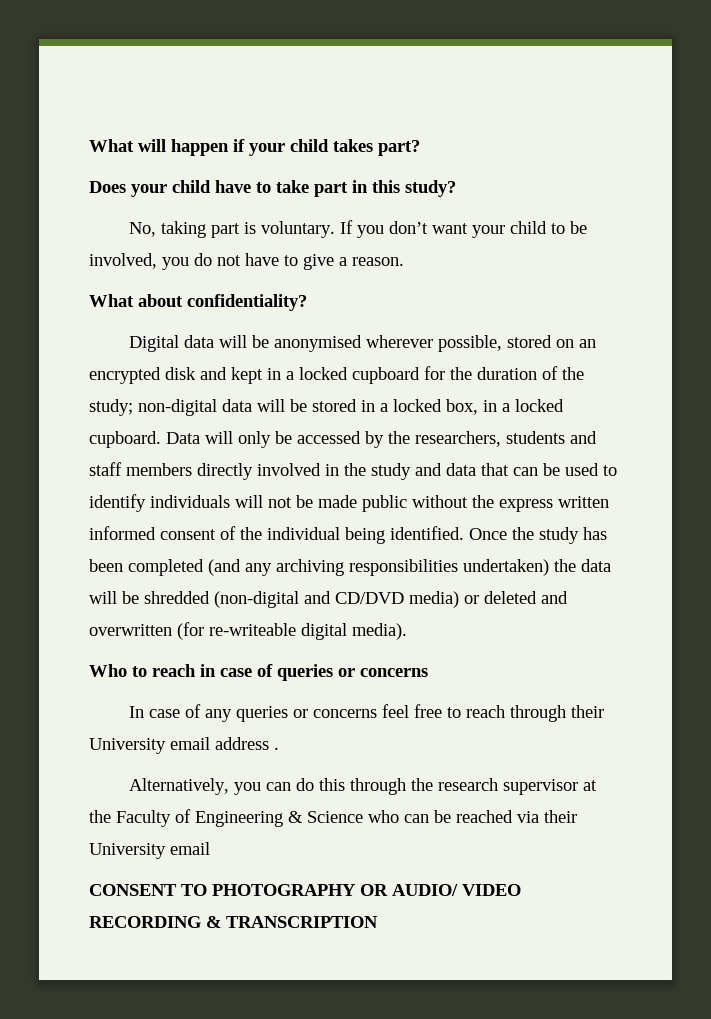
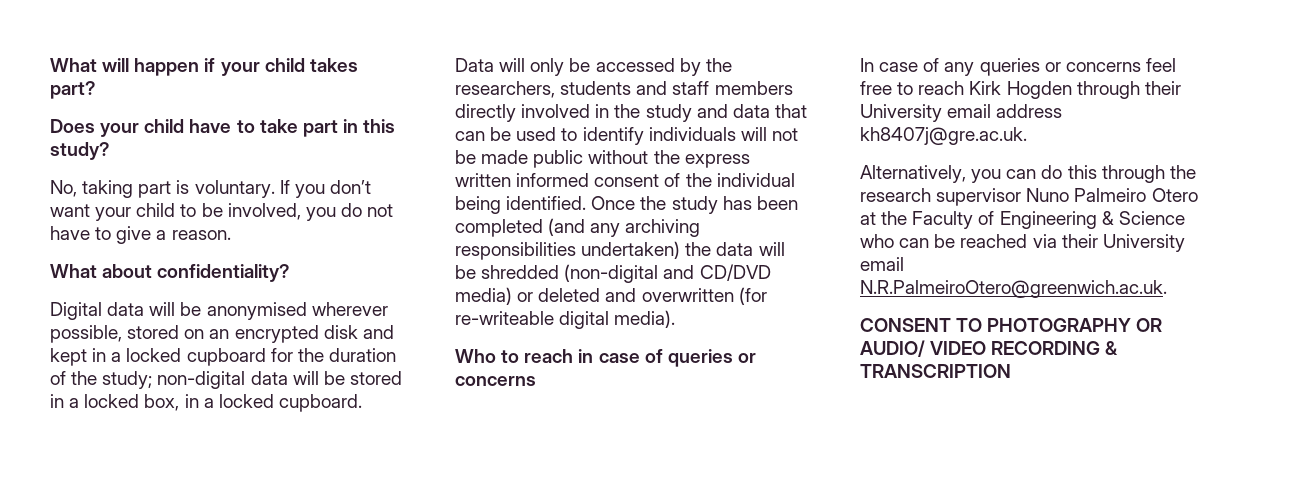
- In case of any queries or concerns feel free to reach through their University email address .
+ In case of any queries or concerns feel free to reach Kirk Hogden through their University email address kh8407j@gre.ac.uk.
- Alternatively, you can do this through the research supervisor at the Faculty of Engineering & Science who can be reached via their University email
+ Alternatively, you can do this through the research supervisor Nuno Palmeiro Otero at the Faculty of Engineering & Science who can be reached via their University email N.R.PalmeiroOtero@greenwich.ac.uk.

